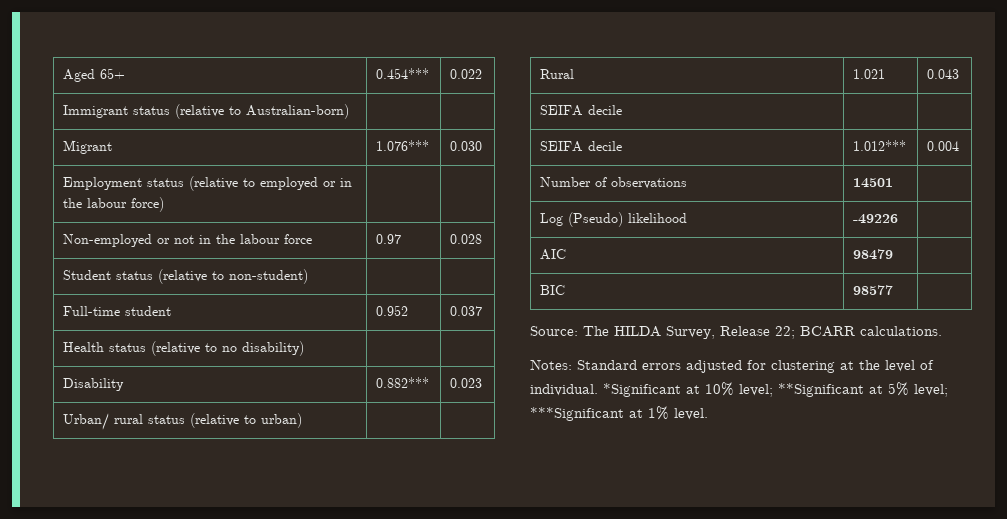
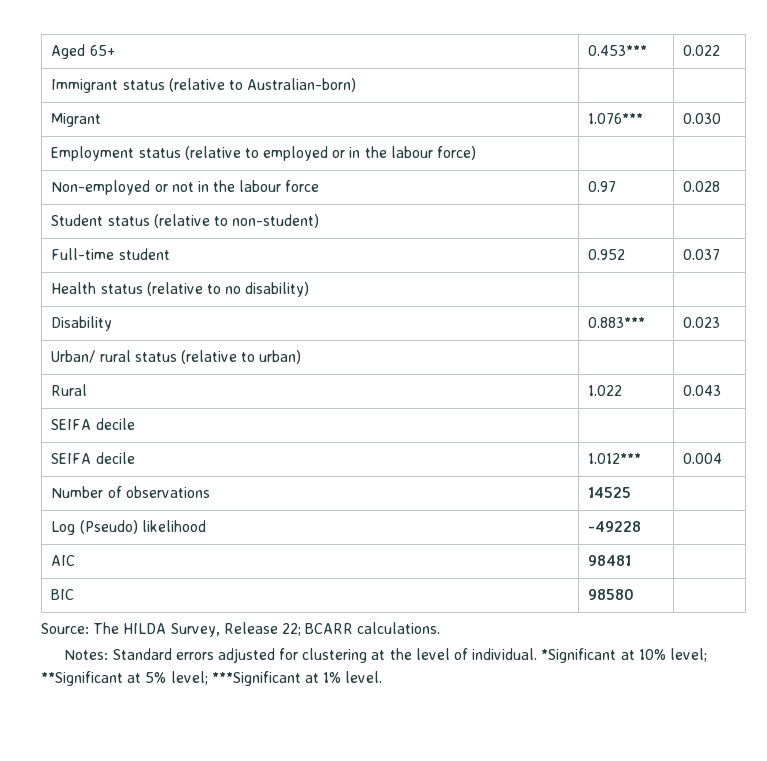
- Aged 65+ | 0.454*** | 0.022
+ Aged 65+ | 0.453*** | 0.022
- Disability | 0.882*** | 0.023
+ Disability | 0.883*** | 0.023
- Rural | 1.021 | 0.043
+ Rural | 1.022 | 0.043
- Number of observations | 14501 |
+ Number of observations | 14525 |
- Log (Pseudo) likelihood | -49226 |
+ Log (Pseudo) likelihood | -49228 |
- AIC | 98479 |
+ AIC | 98481 |
- BIC | 98577 |
+ BIC | 98580 |

